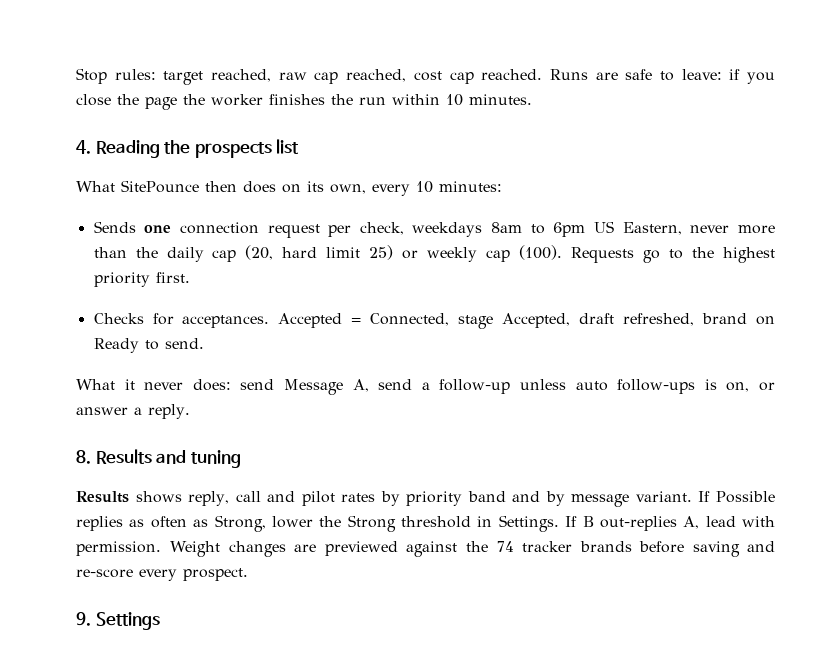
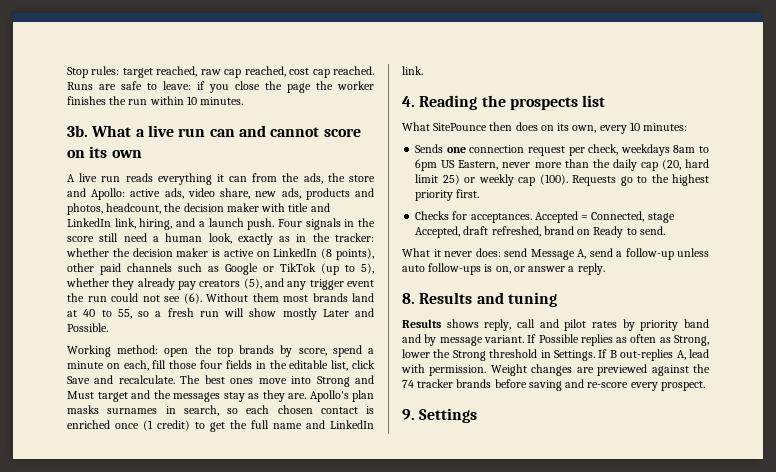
+ 3b. What a live run can and cannot score on its own
+ A live run reads everything it can from the ads, the store and Apollo: active ads, video share, new ads, products and photos, headcount, the decision maker with title and LinkedIn link, hiring, and a launch push. Four signals in the score still need a human look, exactly as in the tracker: whether the decision maker is active on LinkedIn (8 points), other paid channels such as Google or TikTok (up to 5), whether they already pay creators (5), and any trigger event the run could not see (6). Without them most brands land at 40 to 55, so a fresh run will show mostly Later and Possible.
+ Working method: open the top brands by score, spend a minute on each, fill those four fields in the editable list, click Save and recalculate. The best ones move into Strong and Must target and the messages stay as they are. Apollo's plan masks surnames in search, so each chosen contact is enriched once (1 credit) to get the full name and LinkedIn link.

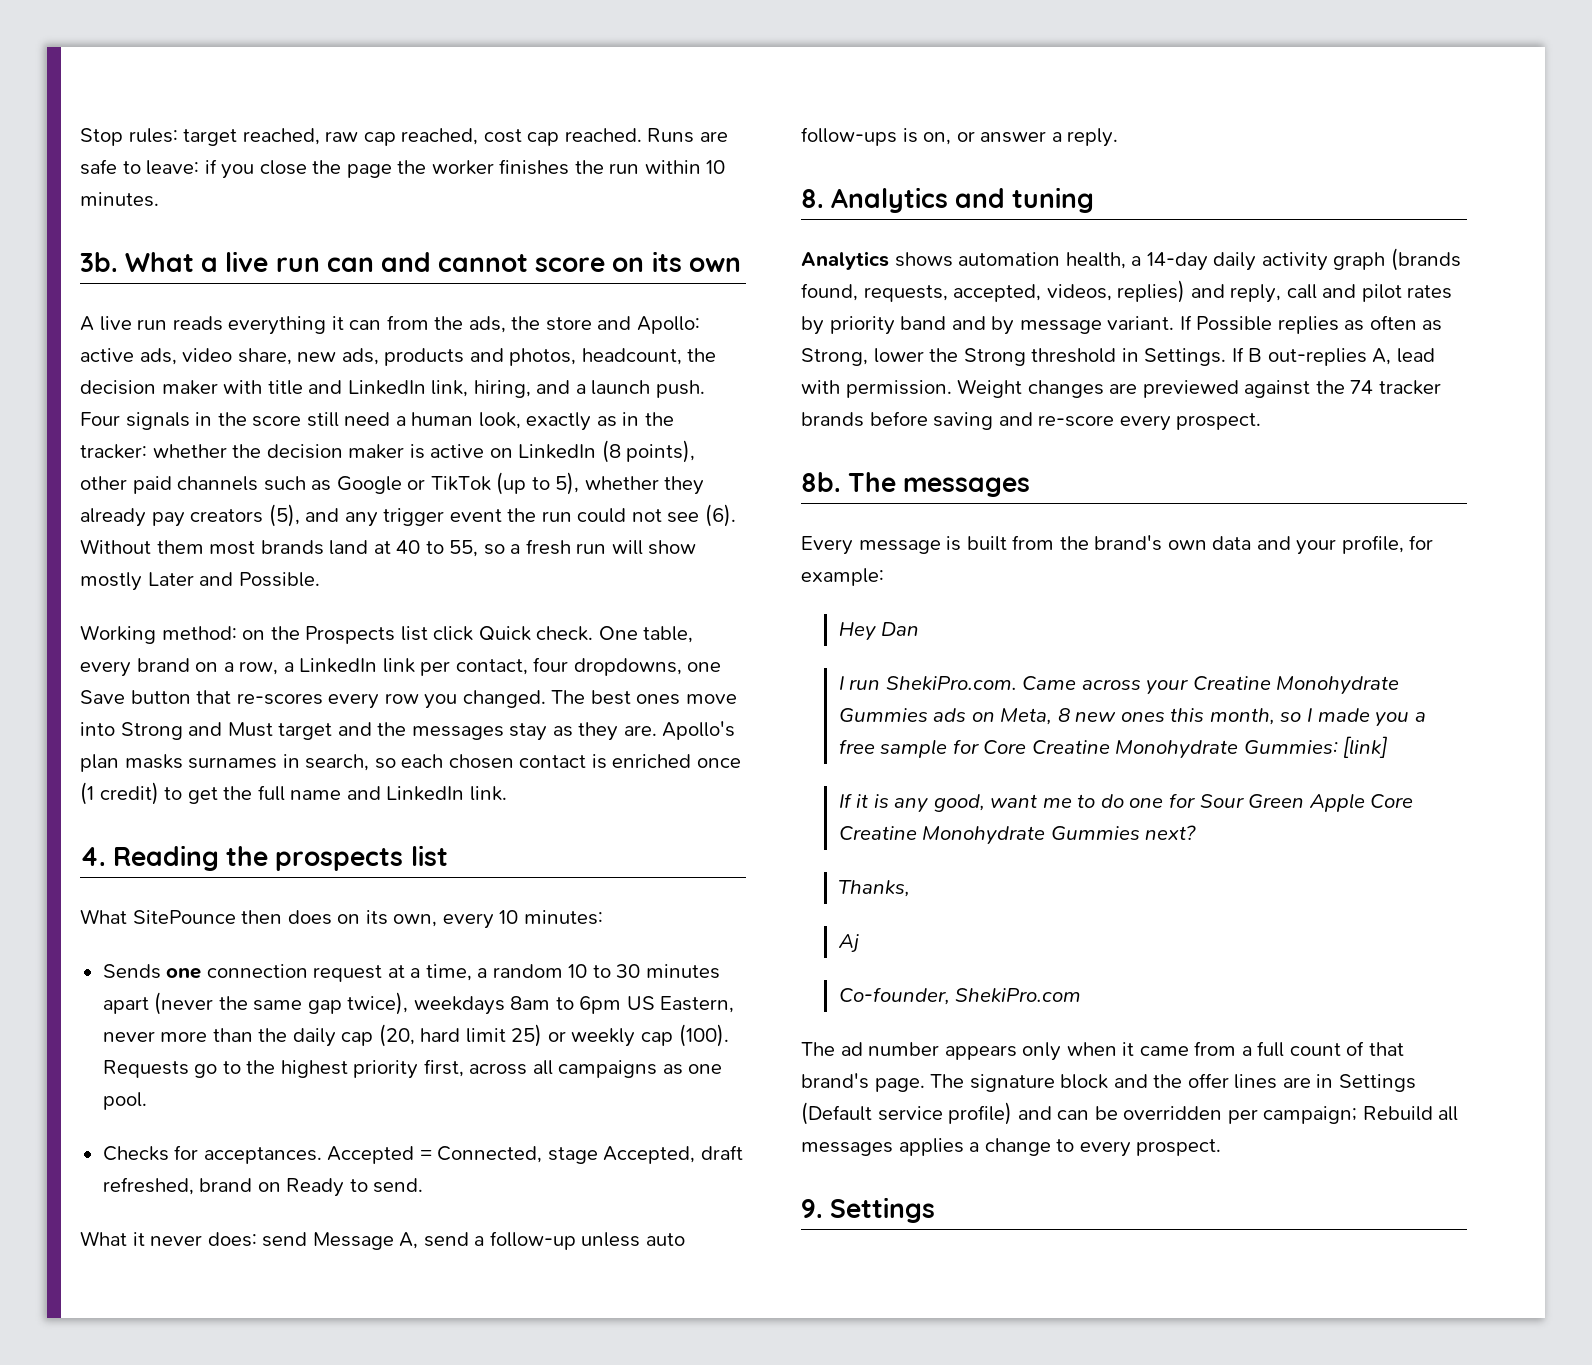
- Working method: open the top brands by score, spend a minute on each, fill those four fields in the editable list, click Save and recalculate.
+ Working method: on the Prospects list click Quick check. One table, every brand on a row, a LinkedIn link per contact, four dropdowns, one Save button that re-scores every row you changed.
- Sends one connection request per check, weekdays 8am to 6pm US Eastern, never more than the daily cap (20, hard limit 25) or weekly cap (100).
+ Sends one connection request at a time, a random 10 to 30 minutes apart (never the same gap twice), weekdays 8am to 6pm US Eastern, never more than the daily cap (20, hard limit 25) or weekly cap (100).
- Requests go to the highest priority first.
+ Requests go to the highest priority first, across all campaigns as one pool.
- 8. Results and tuning
+ 8. Analytics and tuning
- Results shows reply, call and pilot rates by priority band and by message variant.
+ Analytics shows automation health, a 14-day daily activity graph (brands found, requests, accepted, videos, replies) and reply, call and pilot rates by priority band and by message variant.
+ 8b. The messages
+ Every message is built from the brand's own data and your profile, for example:
+ Hey Dan
+ I run ShekiPro.com. Came across your Creatine Monohydrate Gummies ads on Meta, 8 new ones this month, so I made you a free sample for Core Creatine Monohydrate Gummies: [link]
+ If it is any good, want me to do one for Sour Green Apple Core Creatine Monohydrate Gummies next?
+ Thanks,
+ Aj
+ Co-founder, ShekiPro.com
+ The ad number appears only when it came from a full count of that brand's page. The signature block and the offer lines are in Settings (Default service profile) and can be overridden per campaign; Rebuild all messages applies a change to every prospect.

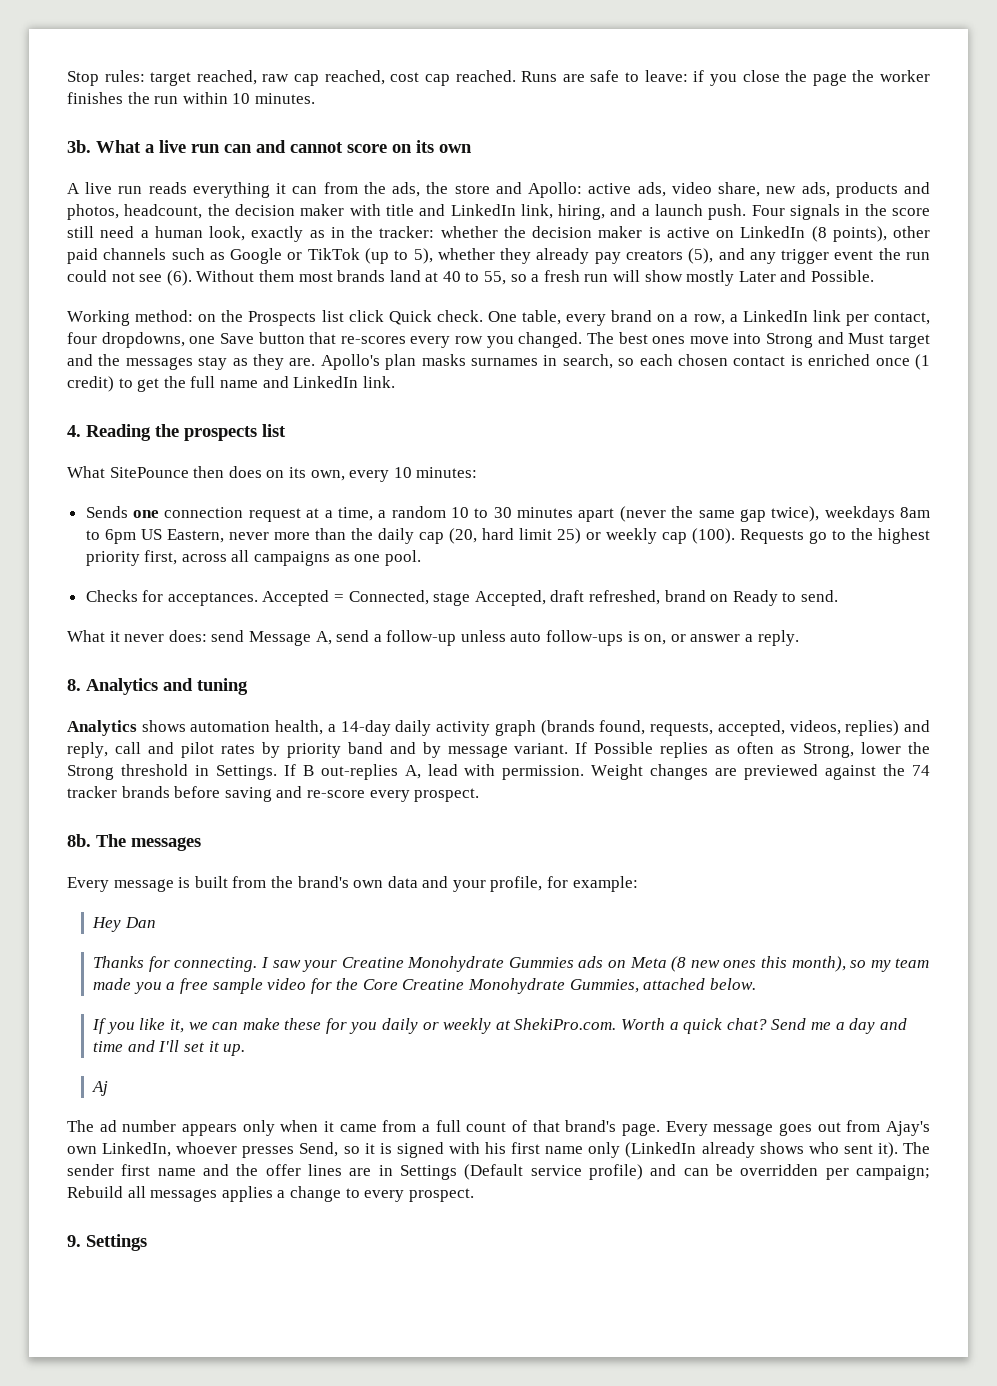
- I run ShekiPro.com. Came across your Creatine Monohydrate Gummies ads on Meta, 8 new ones this month, so I made you a free sample for Core Creatine Monohydrate Gummies: [link]
- If it is any good, want me to do one for Sour Green Apple Core Creatine Monohydrate Gummies next?
- Thanks,
+ Thanks for connecting. I saw your Creatine Monohydrate Gummies ads on Meta (8 new ones this month), so my team made you a free sample video for the Core Creatine Monohydrate Gummies, attached below.
+ If you like it, we can make these for you daily or weekly at ShekiPro.com. Worth a quick chat? Send me a day and time and I'll set it up.
- Co-founder, ShekiPro.com
- The signature block and the offer lines are in Settings (Default service profile) and can be overridden per campaign; Rebuild all messages applies a change to every prospect.
+ Every message goes out from Ajay's own LinkedIn, whoever presses Send, so it is signed with his first name only (LinkedIn already shows who sent it). The sender first name and the offer lines are in Settings (Default service profile) and can be overridden per campaign; Rebuild all messages applies a change to every prospect.

